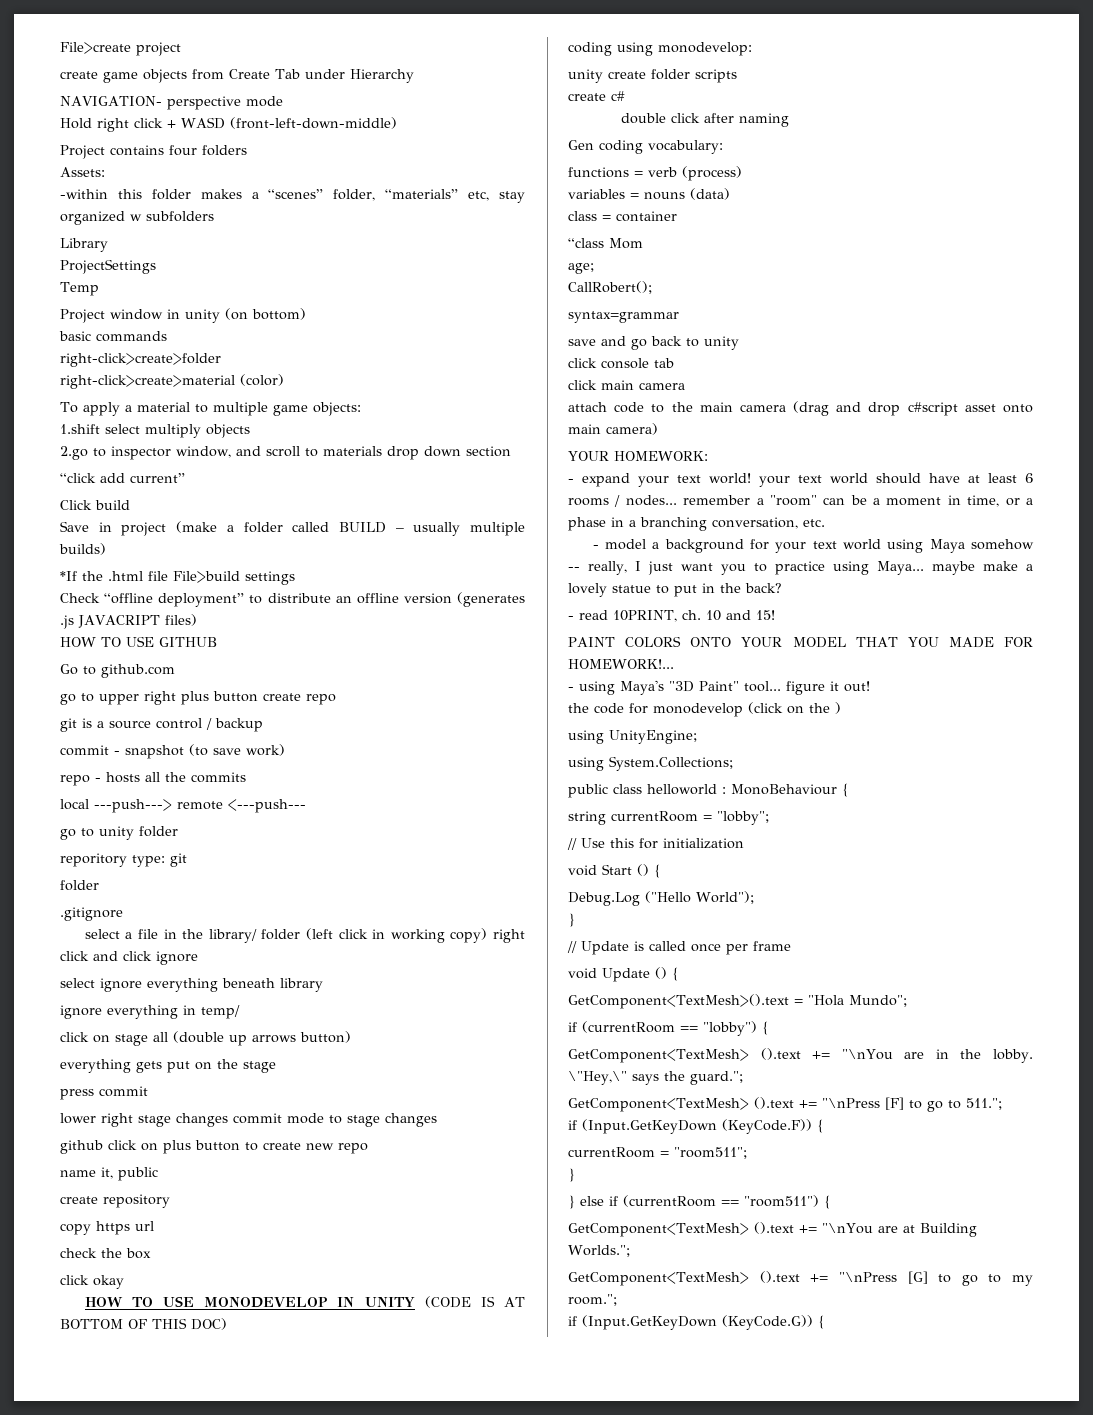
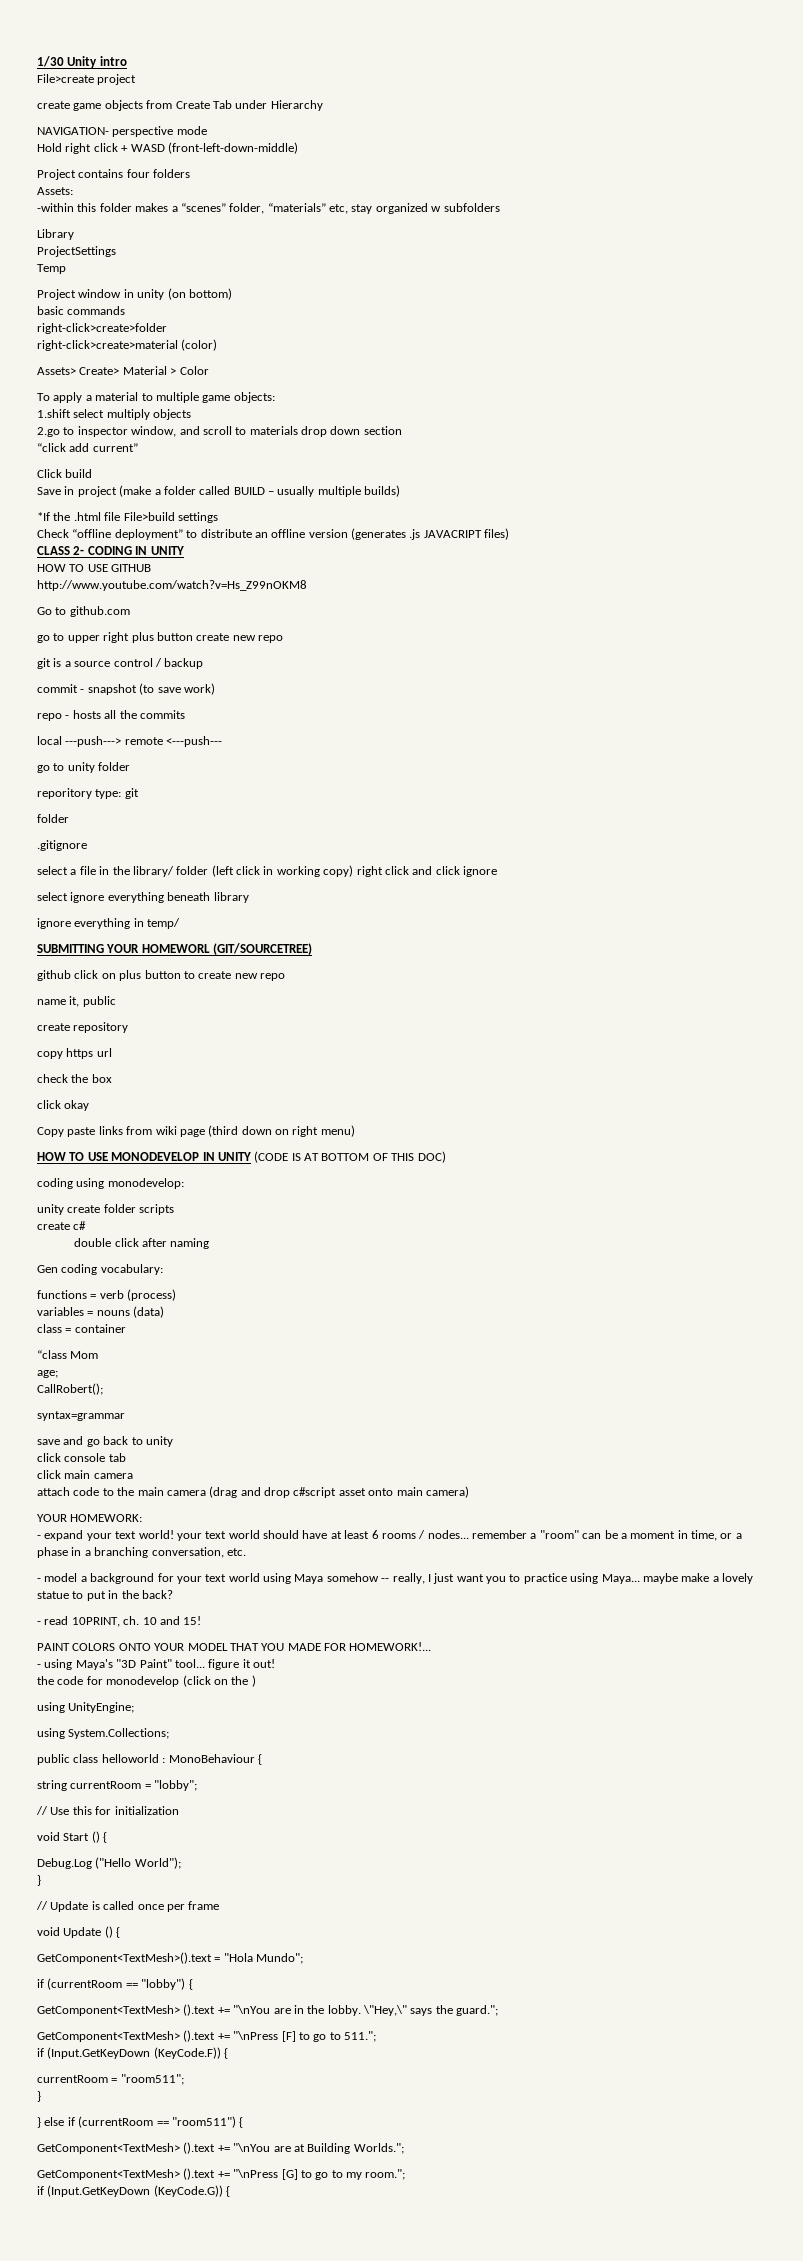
+ 1/30 Unity intro
+ Assets> Create> Material > Color
+ CLASS 2- CODING IN UNITY
+ http://www.youtube.com/watch?v=Hs_Z99nOKM8
- go to upper right plus button create repo
+ go to upper right plus button create new repo
- click on stage all (double up arrows button)
- everything gets put on the stage
- press commit
- lower right stage changes commit mode to stage changes
+ SUBMITTING YOUR HOMEWORL (GIT/SOURCETREE)
+ Copy paste links from wiki page (third down on right menu)

